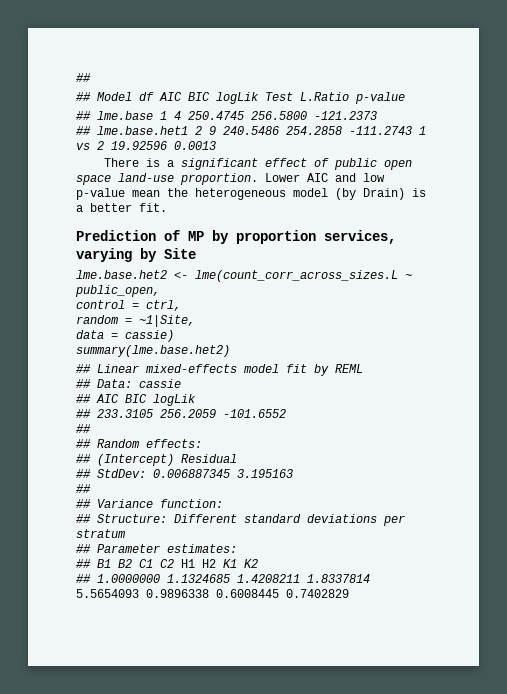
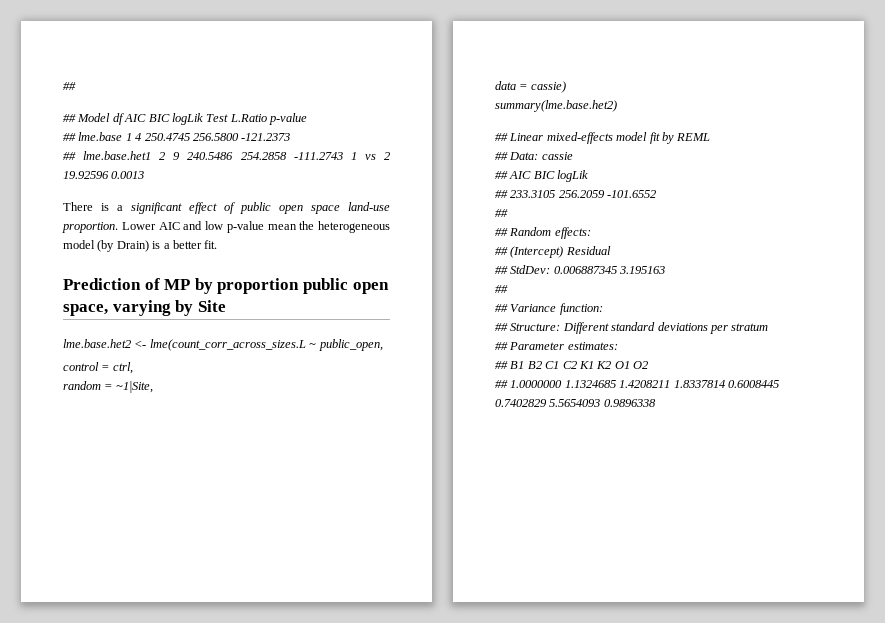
- Prediction of MP by proportion services, varying by Site
+ Prediction of MP by proportion public open space, varying by Site
- ## B1 B2 C1 C2 H1 H2 K1 K2
+ ## B1 B2 C1 C2 K1 K2 O1 O2
- ## 1.0000000 1.1324685 1.4208211 1.8337814 5.5654093 0.9896338 0.6008445 0.7402829
+ ## 1.0000000 1.1324685 1.4208211 1.8337814 0.6008445 0.7402829 5.5654093 0.9896338

